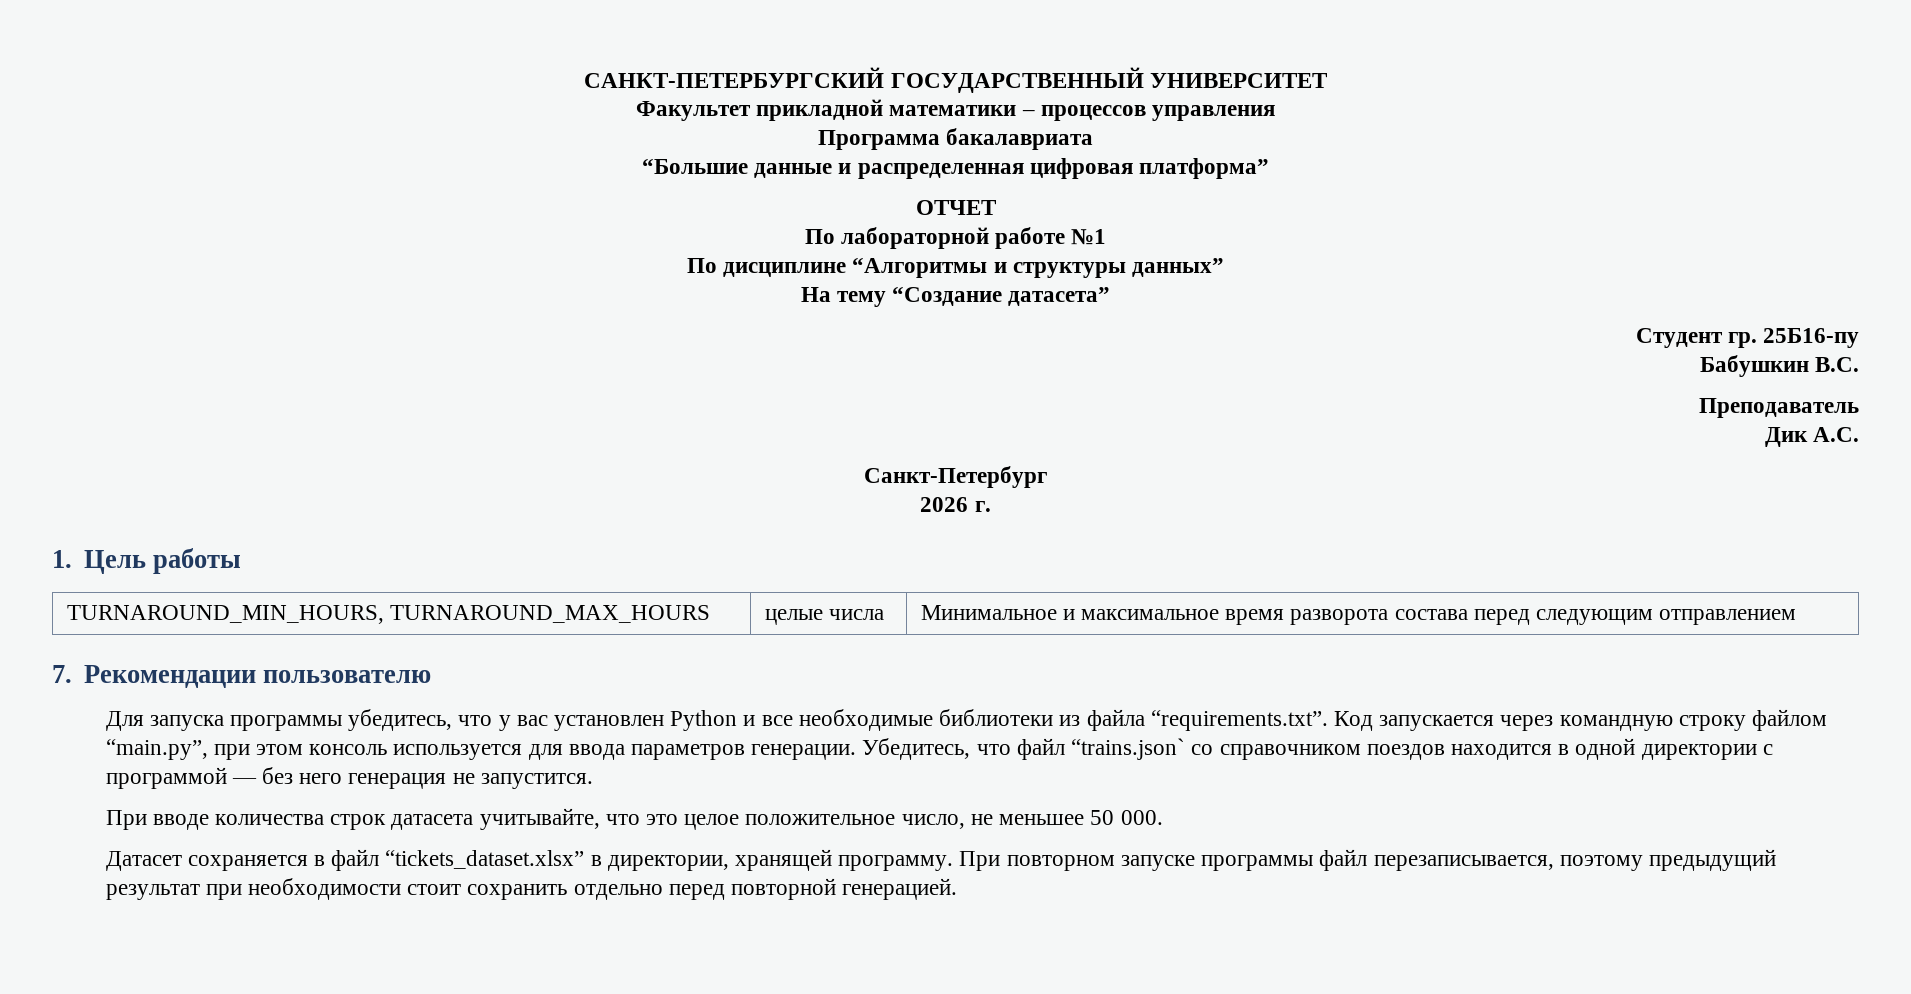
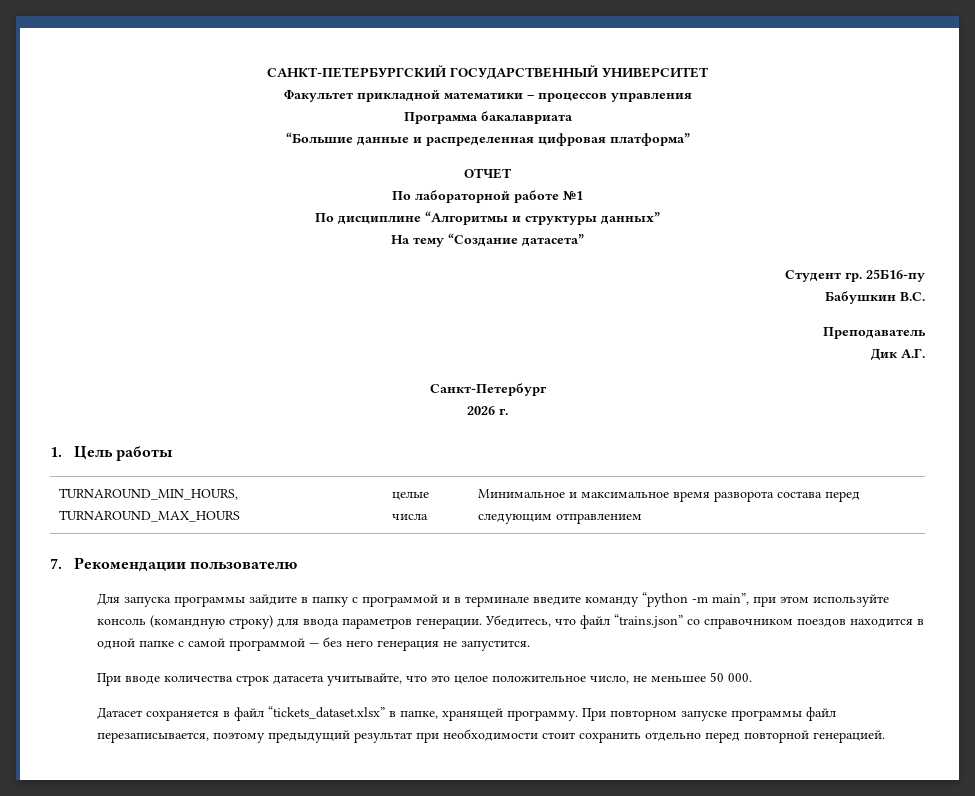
- Дик А.С.
+ Дик А.Г.
- Для запуска программы убедитесь, что у вас установлен Python и все необходимые библиотеки из файла “requirements.txt”. Код запускается через командную строку файлом “main.py”, при этом консоль используется для ввода параметров генерации.
+ Для запуска программы зайдите в папку с программой и в терминале введите команду “python -m main”, при этом используйте консоль (командную строку) для ввода параметров генерации.
- Убедитесь, что файл “trains.json` со справочником поездов находится в одной директории с программой — без него генерация не запустится.
+ Убедитесь, что файл “trains.json” со справочником поездов находится в одной папке с самой программой — без него генерация не запустится.
- Датасет сохраняется в файл “tickets_dataset.xlsx” в директории, хранящей программу.
+ Датасет сохраняется в файл “tickets_dataset.xlsx” в папке, хранящей программу.

